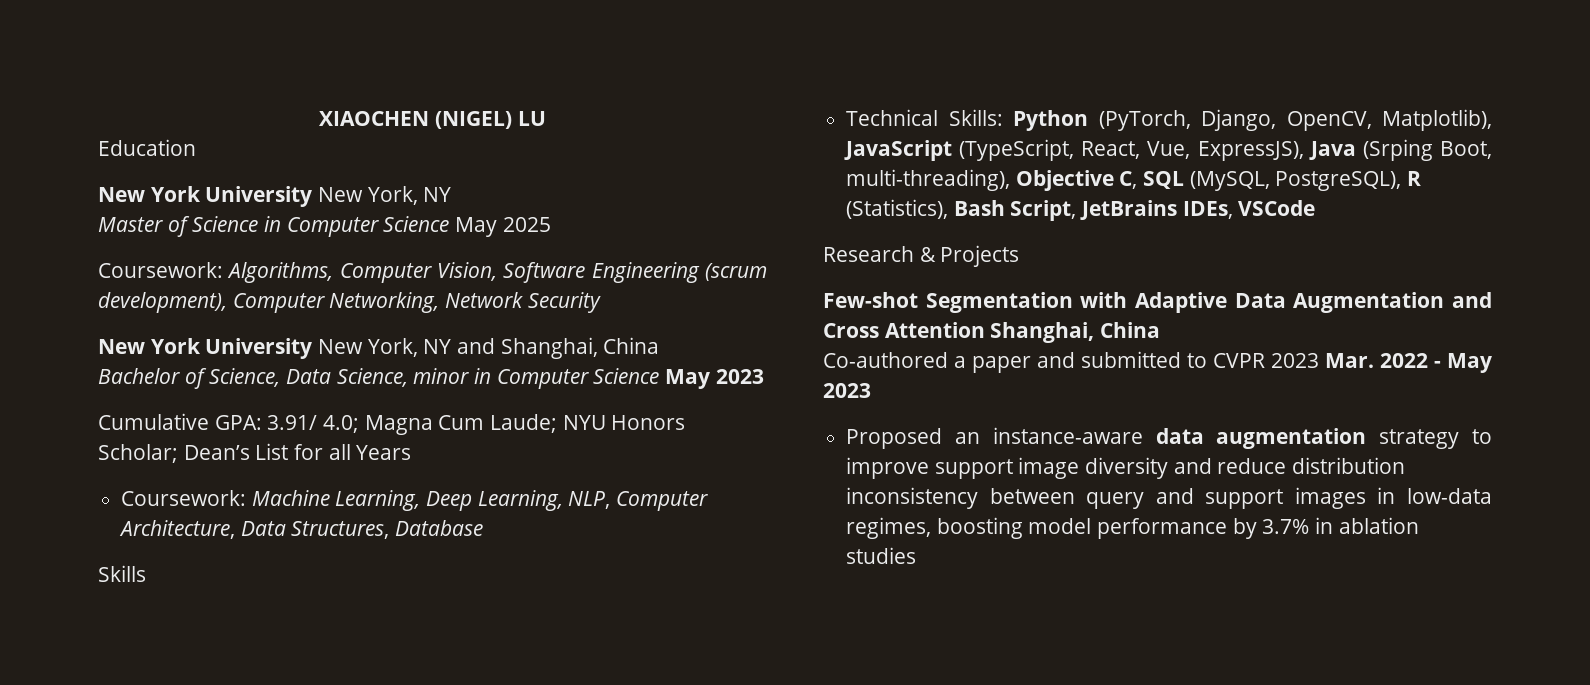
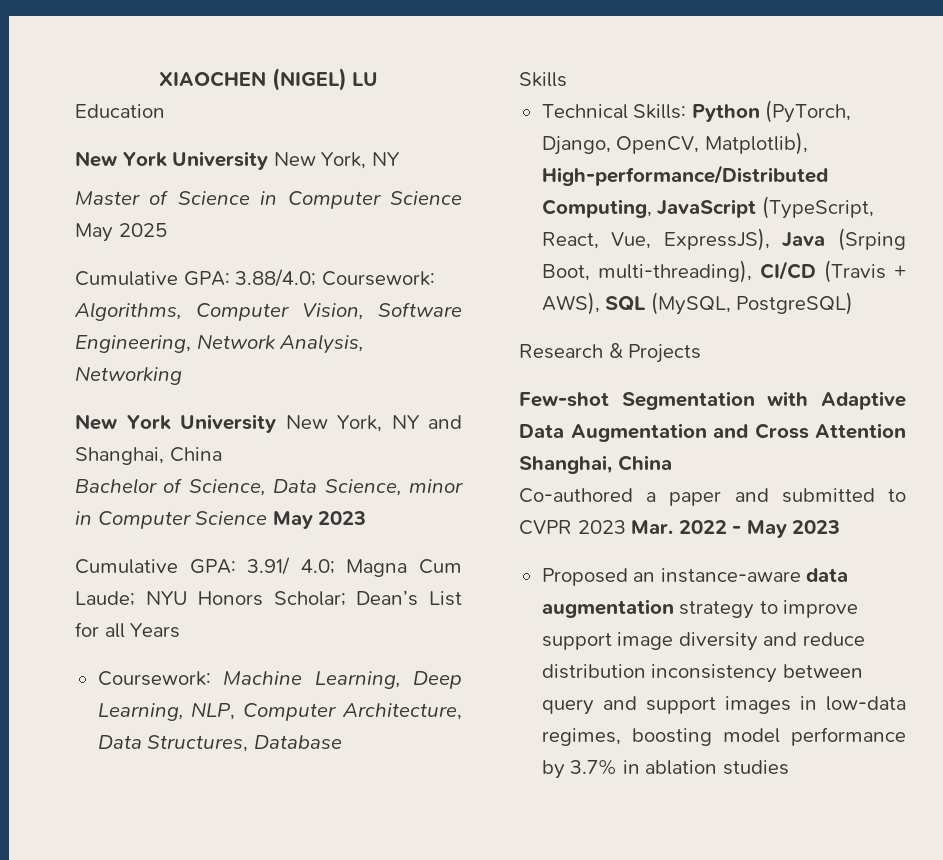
- Coursework: Algorithms, Computer Vision, Software Engineering (scrum development), Computer Networking, Network Security
+ Cumulative GPA: 3.88/4.0; Coursework: Algorithms, Computer Vision, Software Engineering, Network Analysis, Networking
- Technical Skills: Python (PyTorch, Django, OpenCV, Matplotlib), JavaScript (TypeScript, React, Vue, ExpressJS), Java (Srping Boot, multi-threading), Objective C, SQL (MySQL, PostgreSQL), R (Statistics), Bash Script, JetBrains IDEs, VSCode
+ Technical Skills: Python (PyTorch, Django, OpenCV, Matplotlib), High-performance/Distributed Computing, JavaScript (TypeScript, React, Vue, ExpressJS), Java (Srping Boot, multi-threading), CI/CD (Travis + AWS), SQL (MySQL, PostgreSQL)

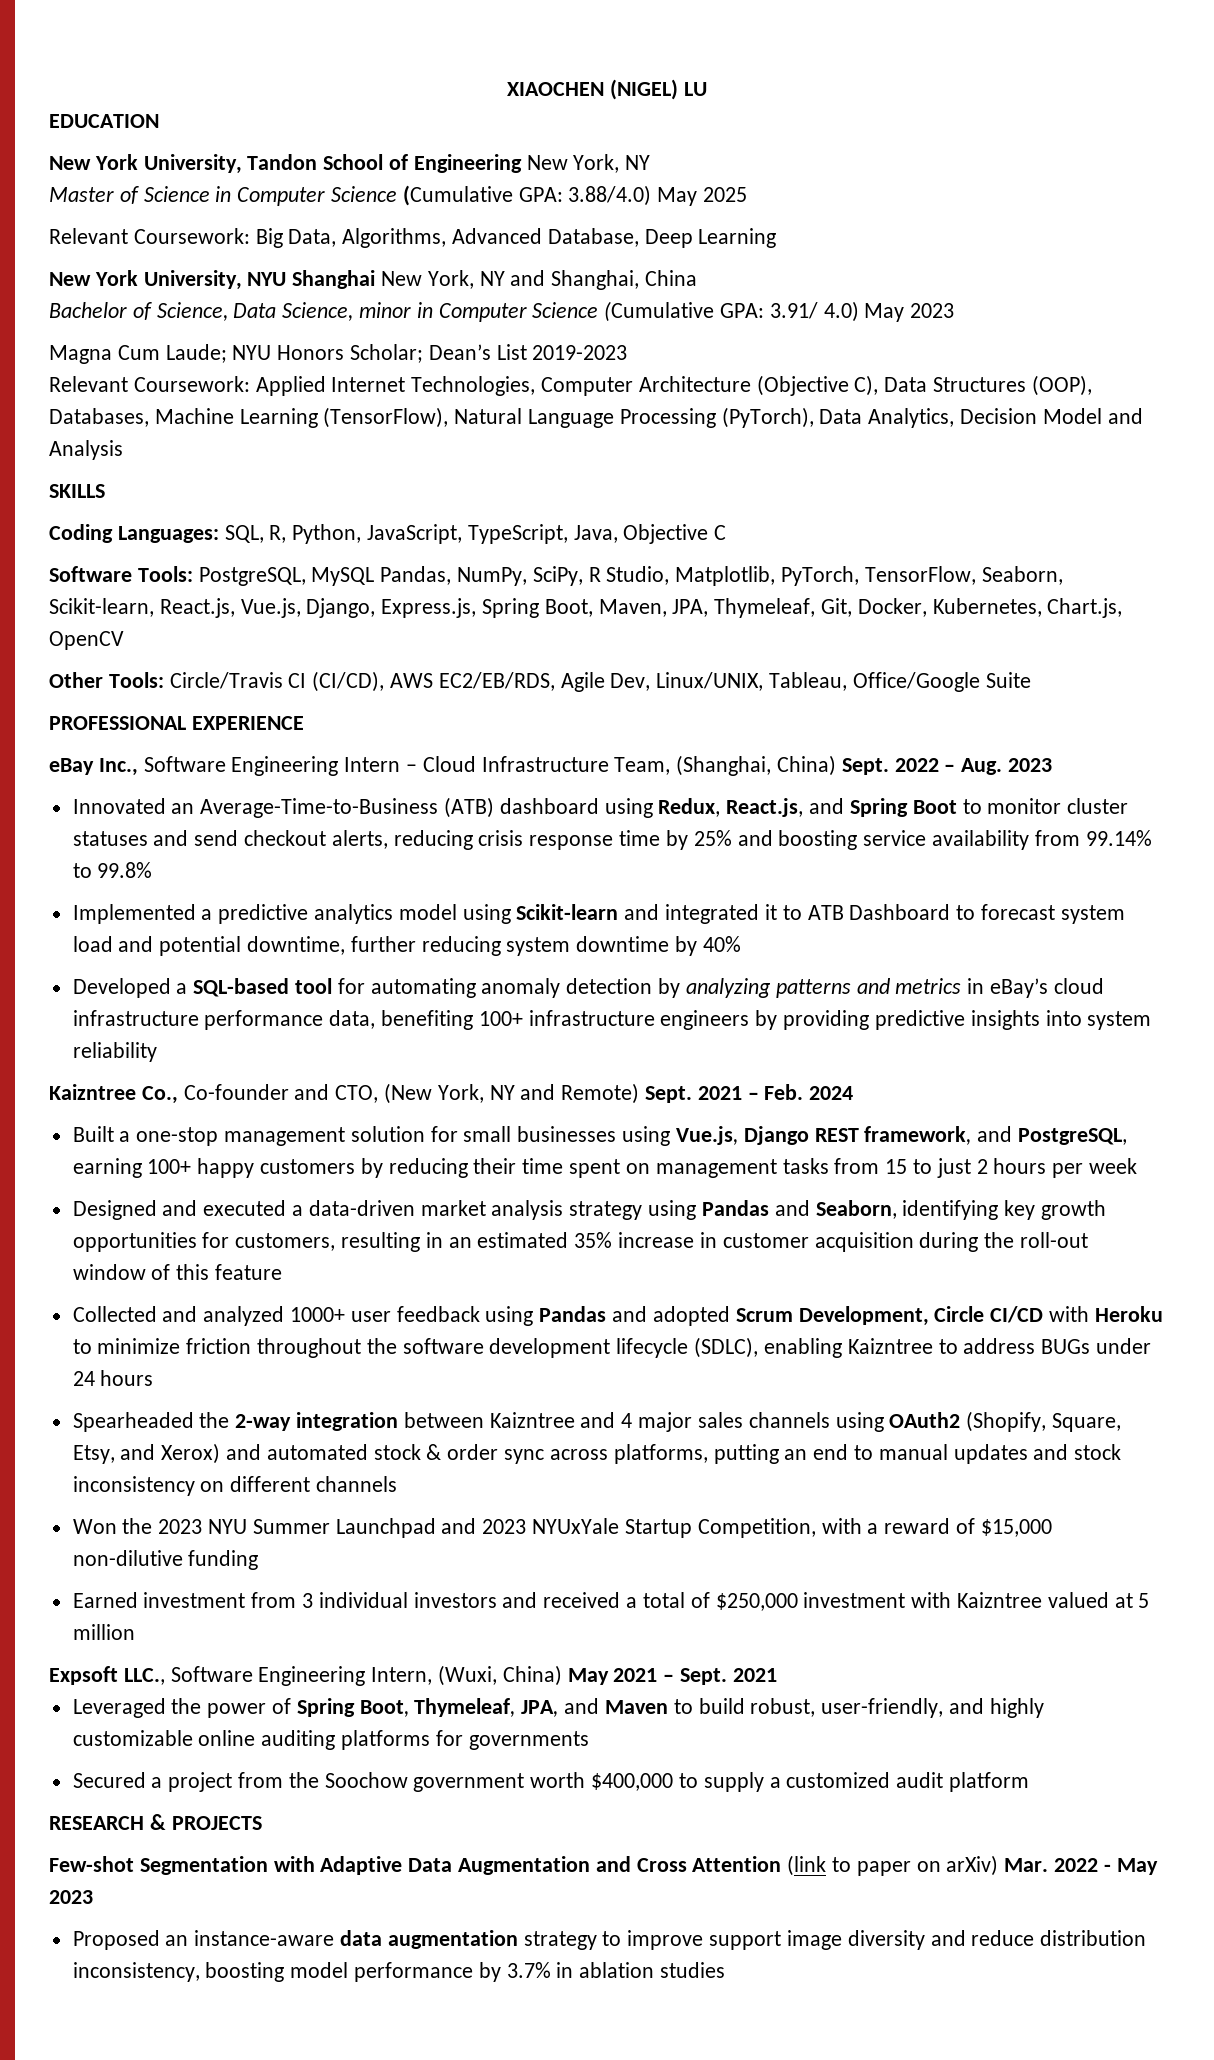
- Education
- New York University New York, NY
+ EDUCATION
+ New York University, Tandon School of Engineering New York, NY
- Master of Science in Computer Science May 2025
+ Master of Science in Computer Science (Cumulative GPA: 3.88/4.0) May 2025
- Cumulative GPA: 3.88/4.0; Coursework: Algorithms, Computer Vision, Software Engineering, Network Analysis, Networking
- New York University New York, NY and Shanghai, China
+ Relevant Coursework: Big Data, Algorithms, Advanced Database, Deep Learning
+ New York University, NYU Shanghai New York, NY and Shanghai, China
- Bachelor of Science, Data Science, minor in Computer Science May 2023
- Cumulative GPA: 3.91/ 4.0; Magna Cum Laude; NYU Honors Scholar; Dean’s List for all Years
- Coursework: Machine Learning, Deep Learning, NLP, Computer Architecture, Data Structures, Database
- Skills
- Technical Skills: Python (PyTorch, Django, OpenCV, Matplotlib), High-performance/Distributed Computing, JavaScript (TypeScript, React, Vue, ExpressJS), Java (Srping Boot, multi-threading), CI/CD (Travis + AWS), SQL (MySQL, PostgreSQL)
- Research & Projects
+ Bachelor of Science, Data Science, minor in Computer Science (Cumulative GPA: 3.91/ 4.0) May 2023
+ Magna Cum Laude; NYU Honors Scholar; Dean’s List 2019-2023
+ Relevant Coursework: Applied Internet Technologies, Computer Architecture (Objective C), Data Structures (OOP), Databases, Machine Learning (TensorFlow), Natural Language Processing (PyTorch), Data Analytics, Decision Model and Analysis
+ SKILLS
+ Coding Languages: SQL, R, Python, JavaScript, TypeScript, Java, Objective C
+ Software Tools: PostgreSQL, MySQL Pandas, NumPy, SciPy, R Studio, Matplotlib, PyTorch, TensorFlow, Seaborn, Scikit-learn, React.js, Vue.js, Django, Express.js, Spring Boot, Maven, JPA, Thymeleaf, Git, Docker, Kubernetes, Chart.js, OpenCV
+ Other Tools: Circle/Travis CI (CI/CD), AWS EC2/EB/RDS, Agile Dev, Linux/UNIX, Tableau, Office/Google Suite
+ PROFESSIONAL EXPERIENCE
+ eBay Inc., Software Engineering Intern – Cloud Infrastructure Team, (Shanghai, China) Sept. 2022 – Aug. 2023
+ Innovated an Average-Time-to-Business (ATB) dashboard using Redux, React.js, and Spring Boot to monitor cluster statuses and send checkout alerts, reducing crisis response time by 25% and boosting service availability from 99.14% to 99.8%
+ Implemented a predictive analytics model using Scikit-learn and integrated it to ATB Dashboard to forecast system load and potential downtime, further reducing system downtime by 40%
+ Developed a SQL-based tool for automating anomaly detection by analyzing patterns and metrics in eBay’s cloud infrastructure performance data, benefiting 100+ infrastructure engineers by providing predictive insights into system reliability
+ Kaizntree Co., Co-founder and CTO, (New York, NY and Remote) Sept. 2021 – Feb. 2024
+ Built a one-stop management solution for small businesses using Vue.js, Django REST framework, and PostgreSQL, earning 100+ happy customers by reducing their time spent on management tasks from 15 to just 2 hours per week
+ Designed and executed a data-driven market analysis strategy using Pandas and Seaborn, identifying key growth opportunities for customers, resulting in an estimated 35% increase in customer acquisition during the roll-out window of this feature
+ Collected and analyzed 1000+ user feedback using Pandas and adopted Scrum Development, Circle CI/CD with Heroku to minimize friction throughout the software development lifecycle (SDLC), enabling Kaizntree to address BUGs under 24 hours
+ Spearheaded the 2-way integration between Kaizntree and 4 major sales channels using OAuth2 (Shopify, Square, Etsy, and Xerox) and automated stock & order sync across platforms, putting an end to manual updates and stock inconsistency on different channels
+ Won the 2023 NYU Summer Launchpad and 2023 NYUxYale Startup Competition, with a reward of $15,000 non-dilutive funding
+ Earned investment from 3 individual investors and received a total of $250,000 investment with Kaizntree valued at 5 million
+ Expsoft LLC., Software Engineering Intern, (Wuxi, China) May 2021 – Sept. 2021
+ Leveraged the power of Spring Boot, Thymeleaf, JPA, and Maven to build robust, user-friendly, and highly customizable online auditing platforms for governments
+ Secured a project from the Soochow government worth $400,000 to supply a customized audit platform
+ RESEARCH & PROJECTS
- Few-shot Segmentation with Adaptive Data Augmentation and Cross Attention Shanghai, China
- Co-authored a paper and submitted to CVPR 2023 Mar. 2022 - May 2023
+ Few-shot Segmentation with Adaptive Data Augmentation and Cross Attention (link to paper on arXiv) Mar. 2022 - May 2023
- Proposed an instance-aware data augmentation strategy to improve support image diversity and reduce distribution inconsistency between query and support images in low-data regimes, boosting model performance by 3.7% in ablation studies
+ Proposed an instance-aware data augmentation strategy to improve support image diversity and reduce distribution inconsistency, boosting model performance by 3.7% in ablation studies

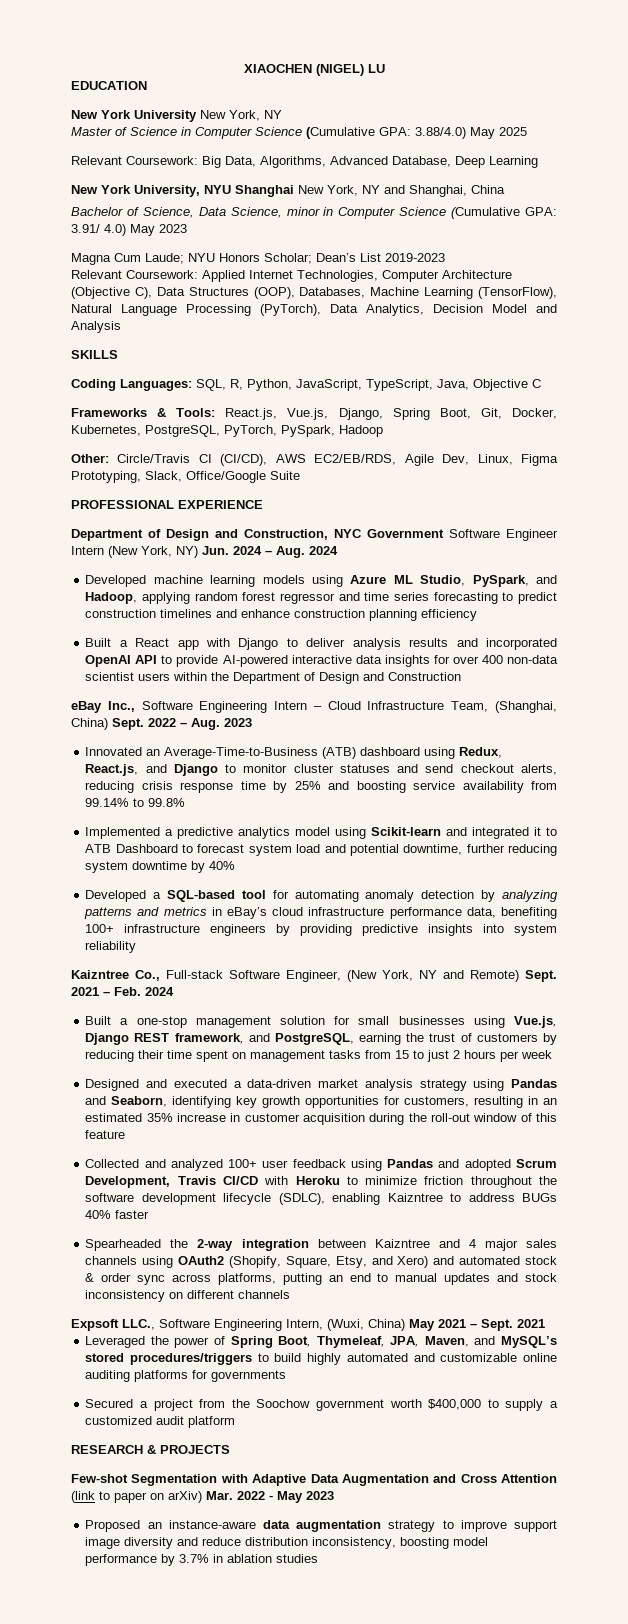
- New York University, Tandon School of Engineering New York, NY
+ New York University New York, NY
- Software Tools: PostgreSQL, MySQL Pandas, NumPy, SciPy, R Studio, Matplotlib, PyTorch, TensorFlow, Seaborn, Scikit-learn, React.js, Vue.js, Django, Express.js, Spring Boot, Maven, JPA, Thymeleaf, Git, Docker, Kubernetes, Chart.js, OpenCV
- Other Tools: Circle/Travis CI (CI/CD), AWS EC2/EB/RDS, Agile Dev, Linux/UNIX, Tableau, Office/Google Suite
+ Frameworks & Tools: React.js, Vue.js, Django, Spring Boot, Git, Docker, Kubernetes, PostgreSQL, PyTorch, PySpark, Hadoop
+ Other: Circle/Travis CI (CI/CD), AWS EC2/EB/RDS, Agile Dev, Linux, Figma Prototyping, Slack, Office/Google Suite
+ Department of Design and Construction, NYC Government Software Engineer Intern (New York, NY) Jun. 2024 – Aug. 2024
+ Developed machine learning models using Azure ML Studio, PySpark, and Hadoop, applying random forest regressor and time series forecasting to predict construction timelines and enhance construction planning efficiency
+ Built a React app with Django to deliver analysis results and incorporated OpenAI API to provide AI-powered interactive data insights for over 400 non-data scientist users within the Department of Design and Construction
- Innovated an Average-Time-to-Business (ATB) dashboard using Redux, React.js, and Spring Boot to monitor cluster statuses and send checkout alerts, reducing crisis response time by 25% and boosting service availability from 99.14% to 99.8%
+ Innovated an Average-Time-to-Business (ATB) dashboard using Redux, React.js, and Django to monitor cluster statuses and send checkout alerts, reducing crisis response time by 25% and boosting service availability from 99.14% to 99.8%
- Kaizntree Co., Co-founder and CTO, (New York, NY and Remote) Sept.
+ Kaizntree Co., Full-stack Software Engineer, (New York, NY and Remote) Sept.
- Built a one-stop management solution for small businesses using Vue.js, Django REST framework, and PostgreSQL, earning 100+ happy customers by reducing their time spent on management tasks from 15 to just 2 hours per week
+ Built a one-stop management solution for small businesses using Vue.js, Django REST framework, and PostgreSQL, earning the trust of customers by reducing their time spent on management tasks from 15 to just 2 hours per week
- Collected and analyzed 1000+ user feedback using Pandas and adopted Scrum Development, Circle CI/CD with Heroku to minimize friction throughout the software development lifecycle (SDLC), enabling Kaizntree to address BUGs under 24 hours
+ Collected and analyzed 100+ user feedback using Pandas and adopted Scrum Development, Travis CI/CD with Heroku to minimize friction throughout the software development lifecycle (SDLC), enabling Kaizntree to address BUGs 40% faster
- Spearheaded the 2-way integration between Kaizntree and 4 major sales channels using OAuth2 (Shopify, Square, Etsy, and Xerox) and automated stock & order sync across platforms, putting an end to manual updates and stock inconsistency on different channels
+ Spearheaded the 2-way integration between Kaizntree and 4 major sales channels using OAuth2 (Shopify, Square, Etsy, and Xero) and automated stock & order sync across platforms, putting an end to manual updates and stock inconsistency on different channels
- Won the 2023 NYU Summer Launchpad and 2023 NYUxYale Startup Competition, with a reward of $15,000 non-dilutive funding
- Earned investment from 3 individual investors and received a total of $250,000 investment with Kaizntree valued at 5 million
- Leveraged the power of Spring Boot, Thymeleaf, JPA, and Maven to build robust, user-friendly, and highly customizable online auditing platforms for governments
+ Leveraged the power of Spring Boot, Thymeleaf, JPA, Maven, and MySQL’s stored procedures/triggers to build highly automated and customizable online auditing platforms for governments

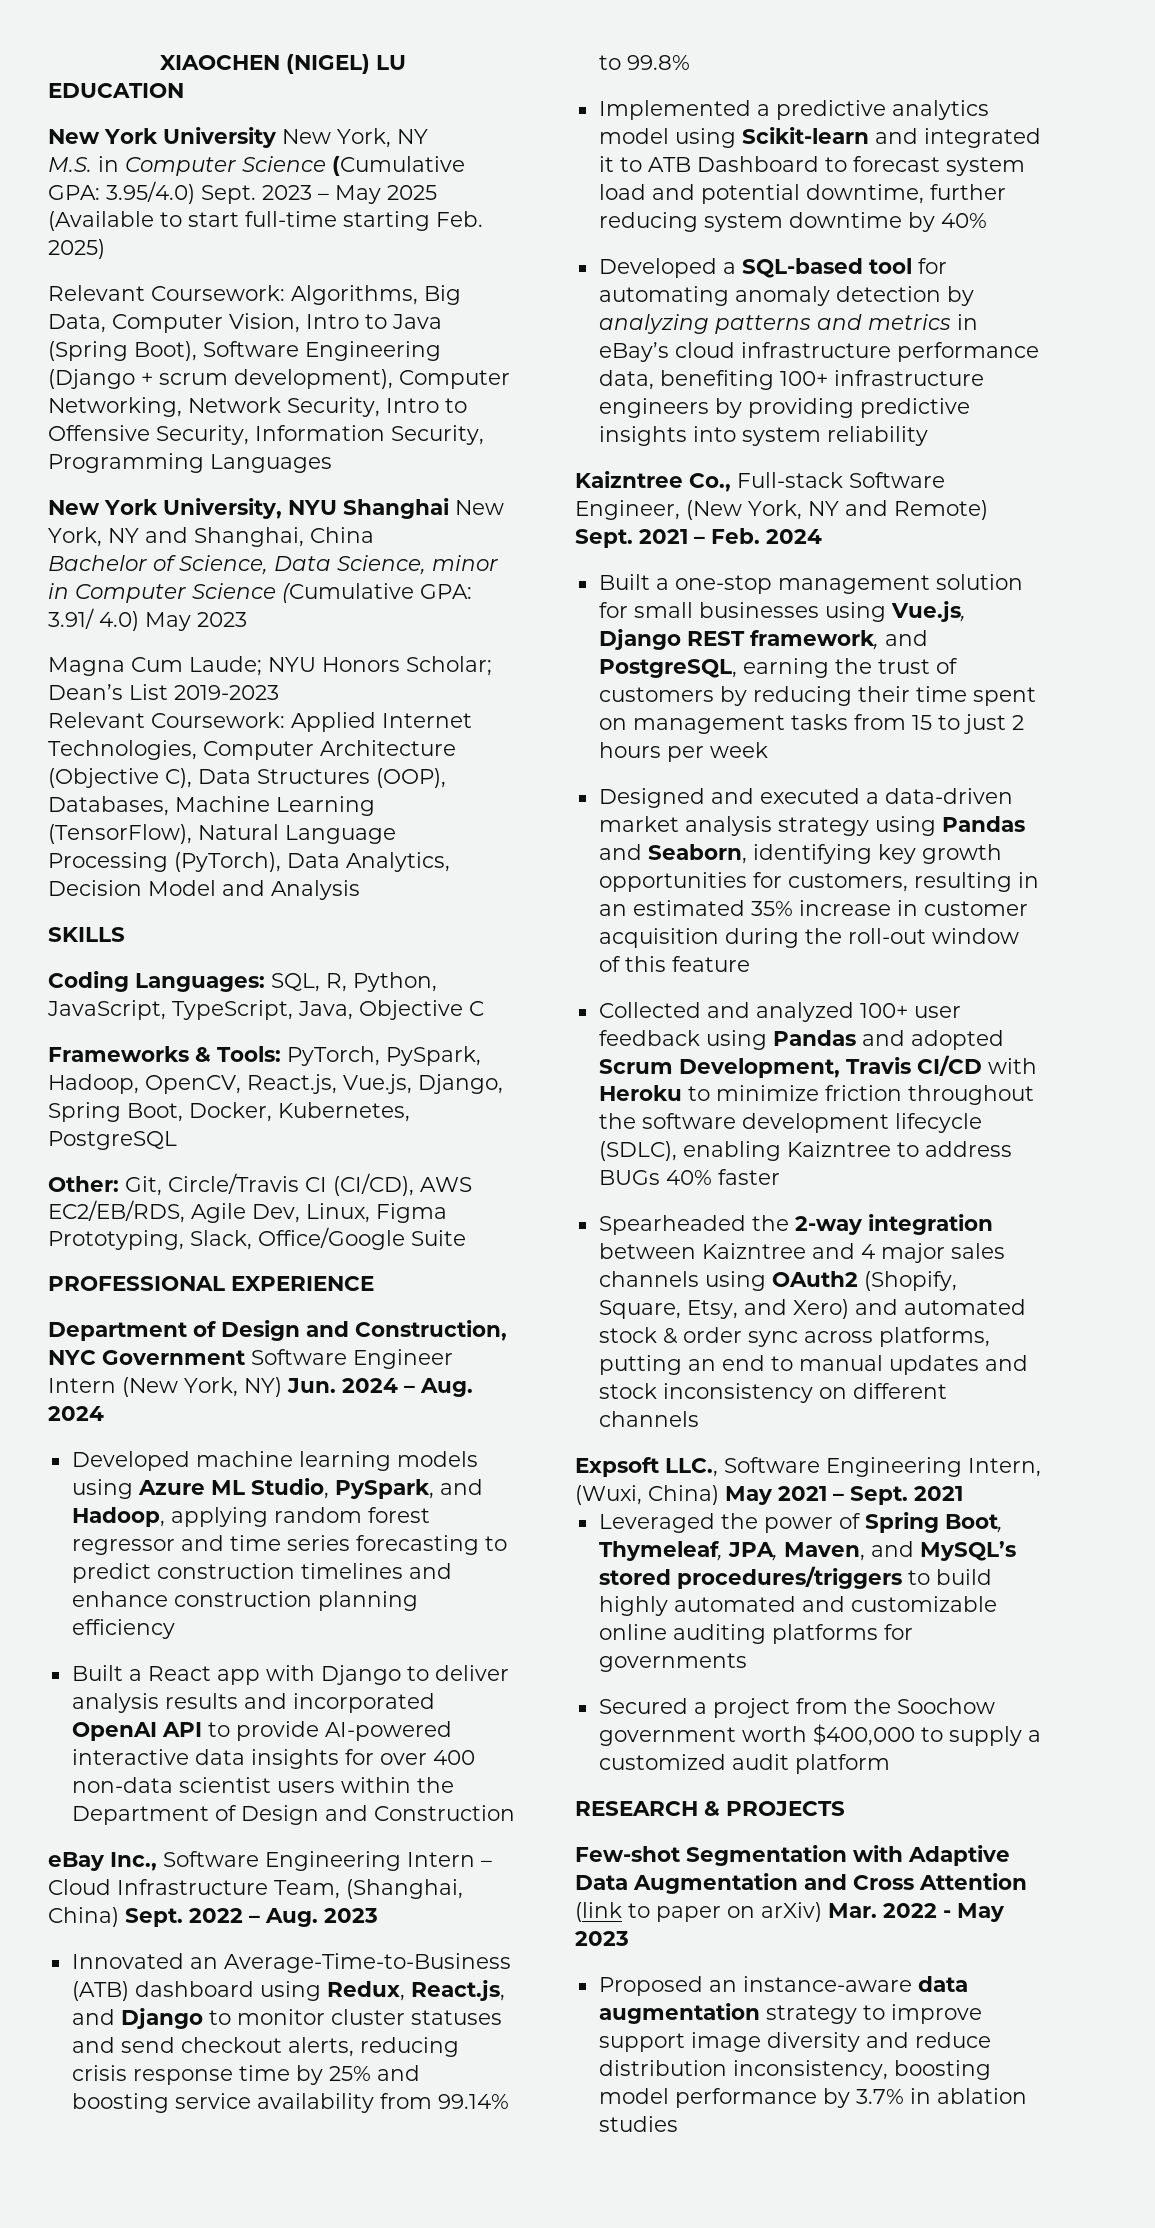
- Master of Science in Computer Science (Cumulative GPA: 3.88/4.0) May 2025
- Relevant Coursework: Big Data, Algorithms, Advanced Database, Deep Learning
+ M.S. in Computer Science (Cumulative GPA: 3.95/4.0) Sept. 2023 – May 2025 (Available to start full-time starting Feb. 2025)
+ Relevant Coursework: Algorithms, Big Data, Computer Vision, Intro to Java (Spring Boot), Software Engineering (Django + scrum development), Computer Networking, Network Security, Intro to Offensive Security, Information Security, Programming Languages
- Frameworks & Tools: React.js, Vue.js, Django, Spring Boot, Git, Docker, Kubernetes, PostgreSQL, PyTorch, PySpark, Hadoop
+ Frameworks & Tools: PyTorch, PySpark, Hadoop, OpenCV, React.js, Vue.js, Django, Spring Boot, Docker, Kubernetes, PostgreSQL
- Other: Circle/Travis CI (CI/CD), AWS EC2/EB/RDS, Agile Dev, Linux, Figma Prototyping, Slack, Office/Google Suite
+ Other: Git, Circle/Travis CI (CI/CD), AWS EC2/EB/RDS, Agile Dev, Linux, Figma Prototyping, Slack, Office/Google Suite

